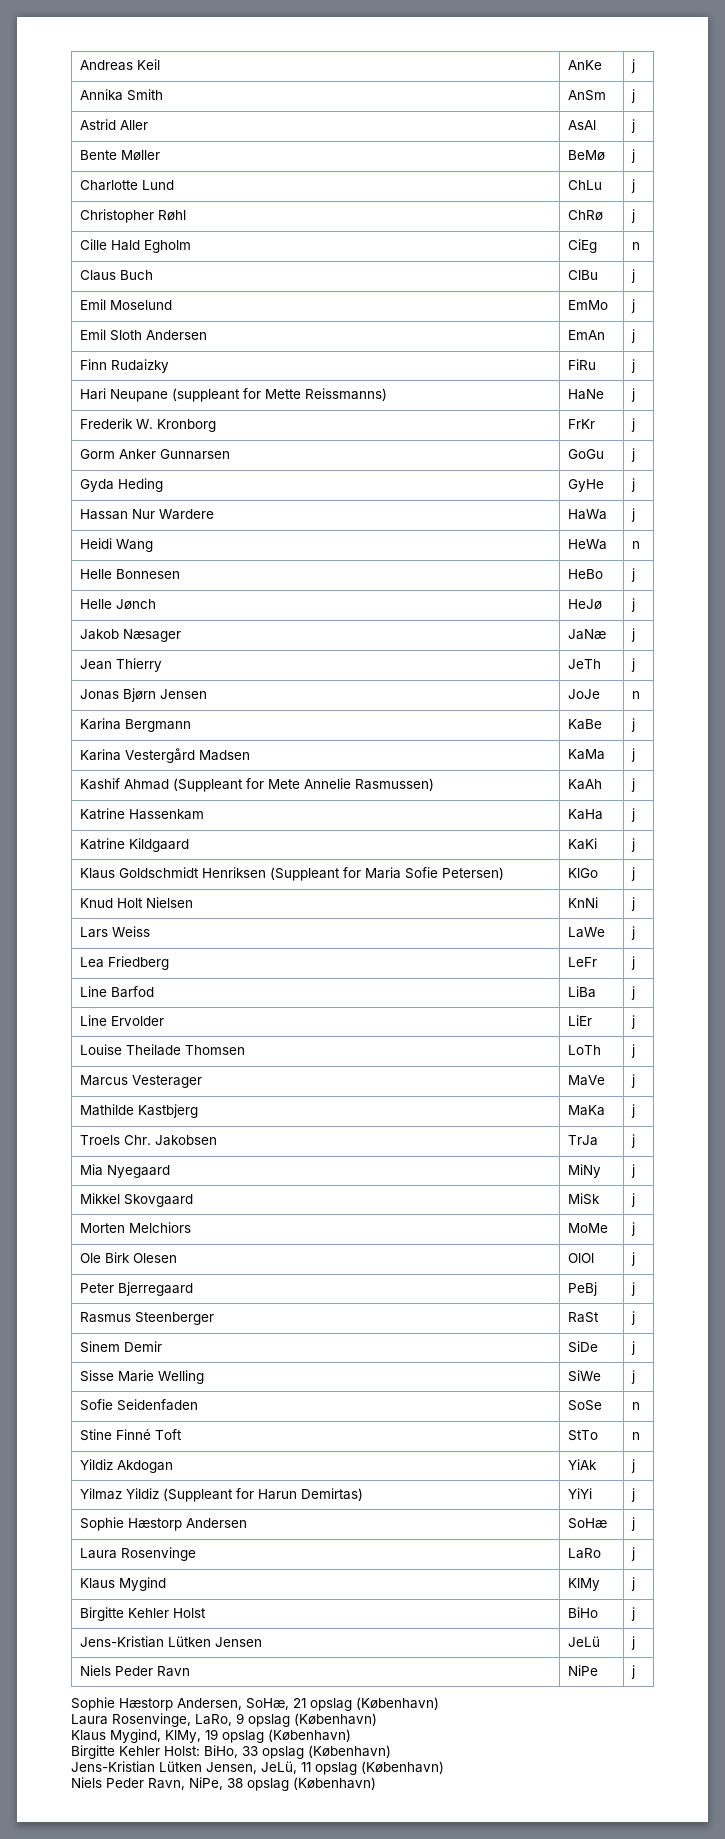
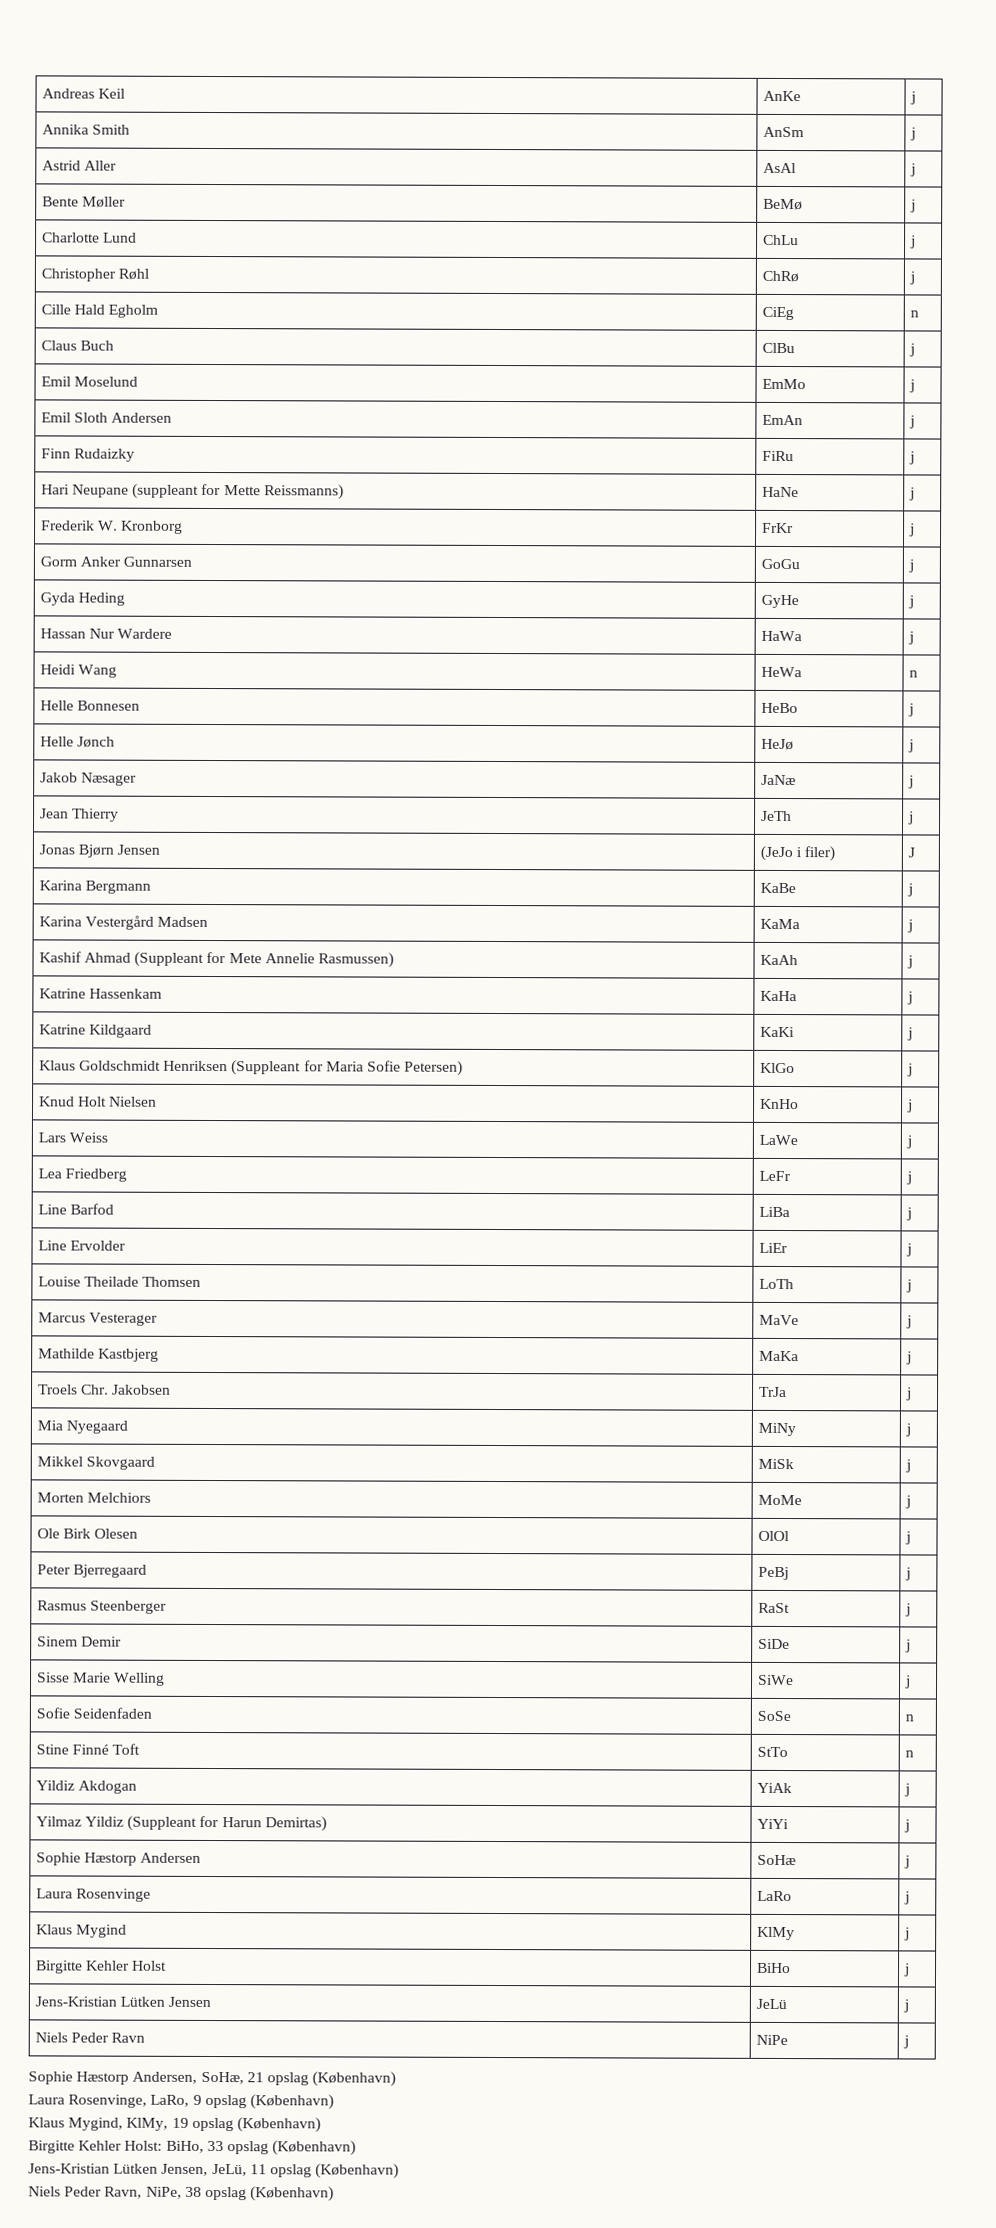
- Jonas Bjørn Jensen | JoJe | n
+ Jonas Bjørn Jensen | (JeJo i filer) | J
- Knud Holt Nielsen | KnNi | j
+ Knud Holt Nielsen | KnHo | j

